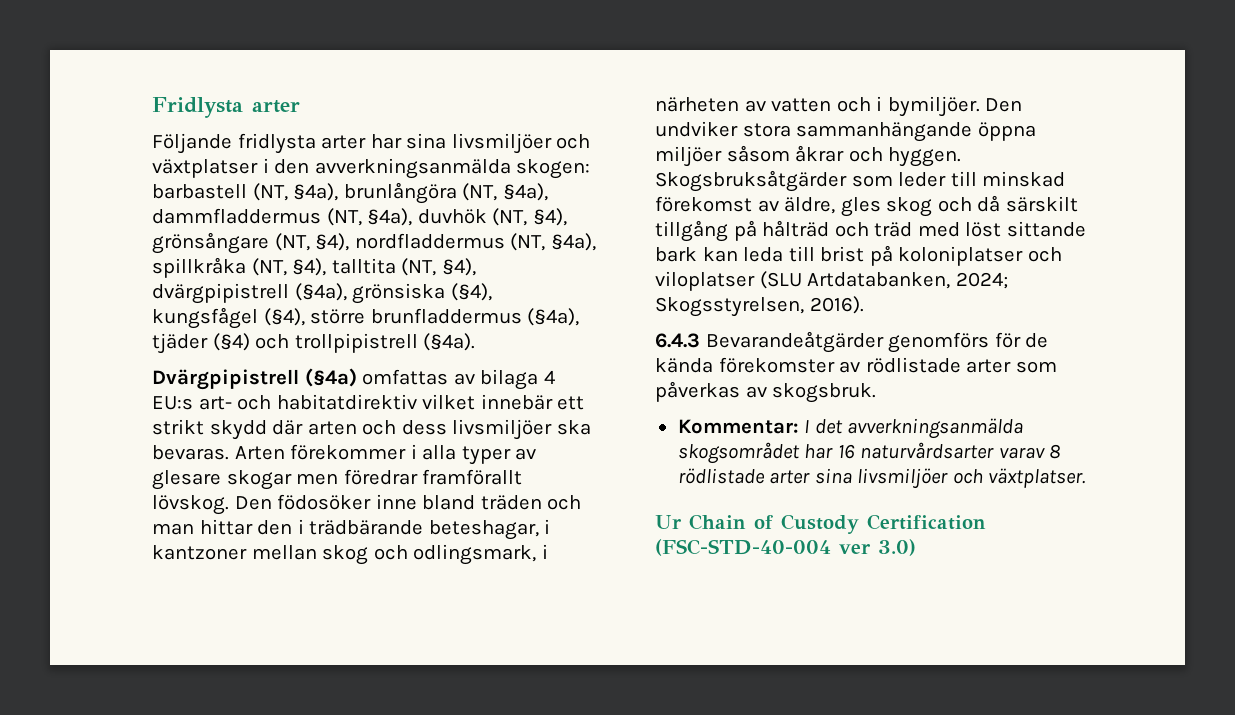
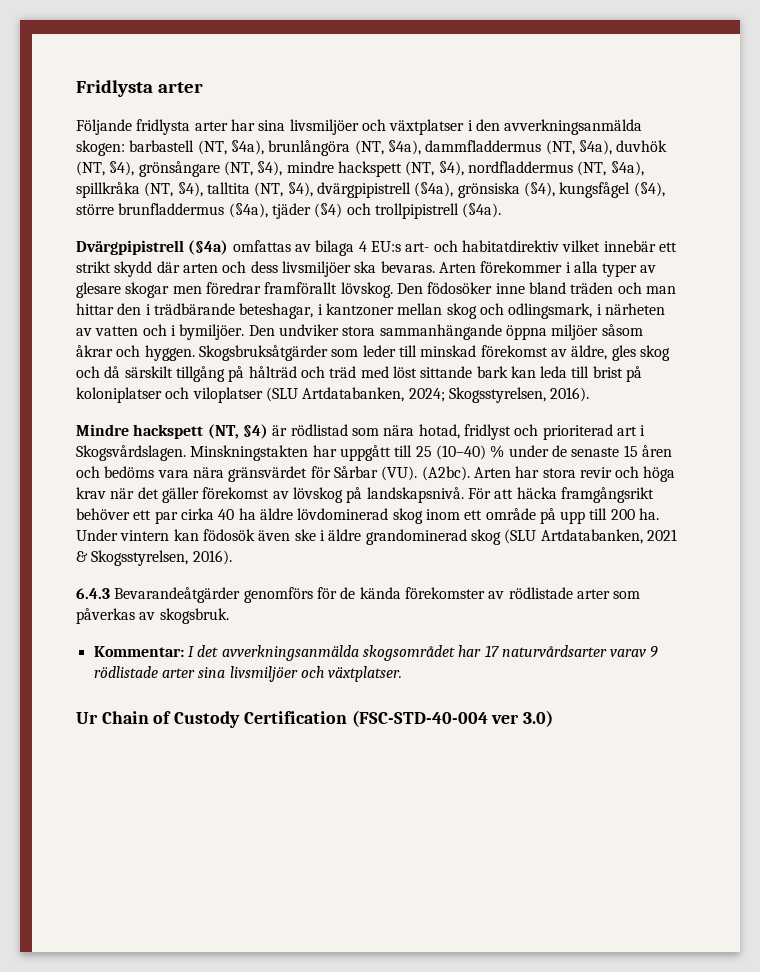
- Följande fridlysta arter har sina livsmiljöer och växtplatser i den avverkningsanmälda skogen: barbastell (NT, §4a), brunlångöra (NT, §4a), dammfladdermus (NT, §4a), duvhök (NT, §4), grönsångare (NT, §4), nordfladdermus (NT, §4a), spillkråka (NT, §4), talltita (NT, §4), dvärgpipistrell (§4a), grönsiska (§4), kungsfågel (§4), större brunfladdermus (§4a), tjäder (§4) och trollpipistrell (§4a).
+ Följande fridlysta arter har sina livsmiljöer och växtplatser i den avverkningsanmälda skogen: barbastell (NT, §4a), brunlångöra (NT, §4a), dammfladdermus (NT, §4a), duvhök (NT, §4), grönsångare (NT, §4), mindre hackspett (NT, §4), nordfladdermus (NT, §4a), spillkråka (NT, §4), talltita (NT, §4), dvärgpipistrell (§4a), grönsiska (§4), kungsfågel (§4), större brunfladdermus (§4a), tjäder (§4) och trollpipistrell (§4a).
+ Mindre hackspett (NT, §4) är rödlistad som nära hotad, fridlyst och prioriterad art i Skogsvårdslagen. Minskningstakten har uppgått till 25 (10–40) % under de senaste 15 åren och bedöms vara nära gränsvärdet för Sårbar (VU). (A2bc). Arten har stora revir och höga krav när det gäller förekomst av lövskog på landskapsnivå. För att häcka framgångsrikt behöver ett par cirka 40 ha äldre lövdominerad skog inom ett område på upp till 200 ha. Under vintern kan födosök även ske i äldre grandominerad skog (SLU Artdatabanken, 2021 & Skogsstyrelsen, 2016).
- Kommentar: I det avverkningsanmälda skogsområdet har 16 naturvårdsarter varav 8 rödlistade arter sina livsmiljöer och växtplatser.
+ Kommentar: I det avverkningsanmälda skogsområdet har 17 naturvårdsarter varav 9 rödlistade arter sina livsmiljöer och växtplatser.

